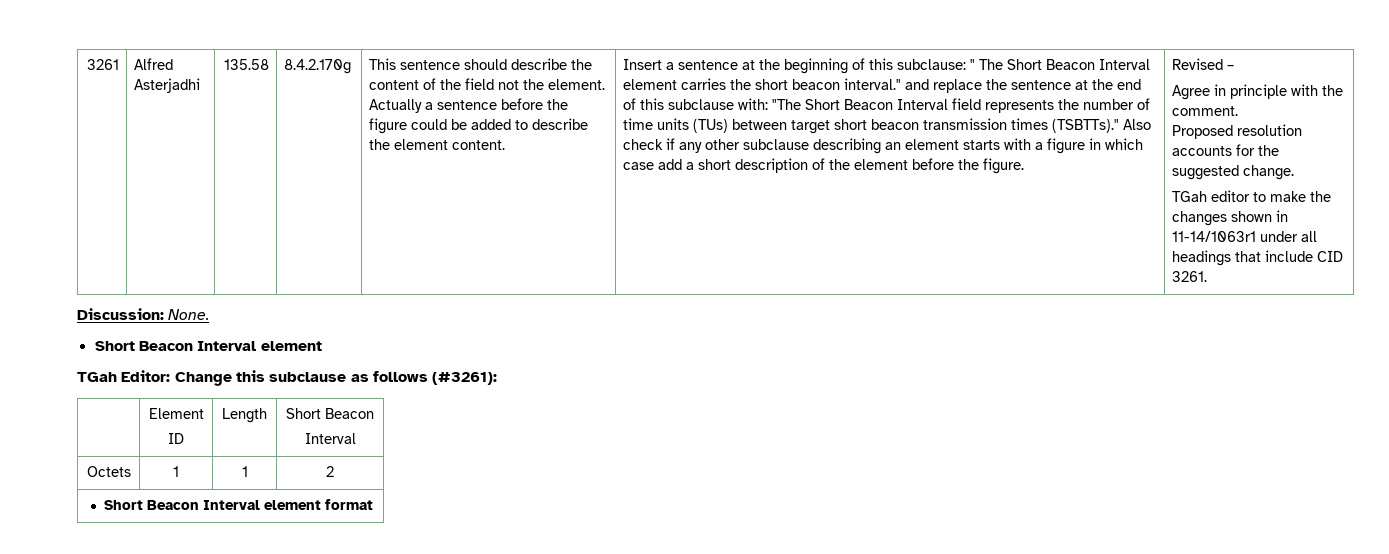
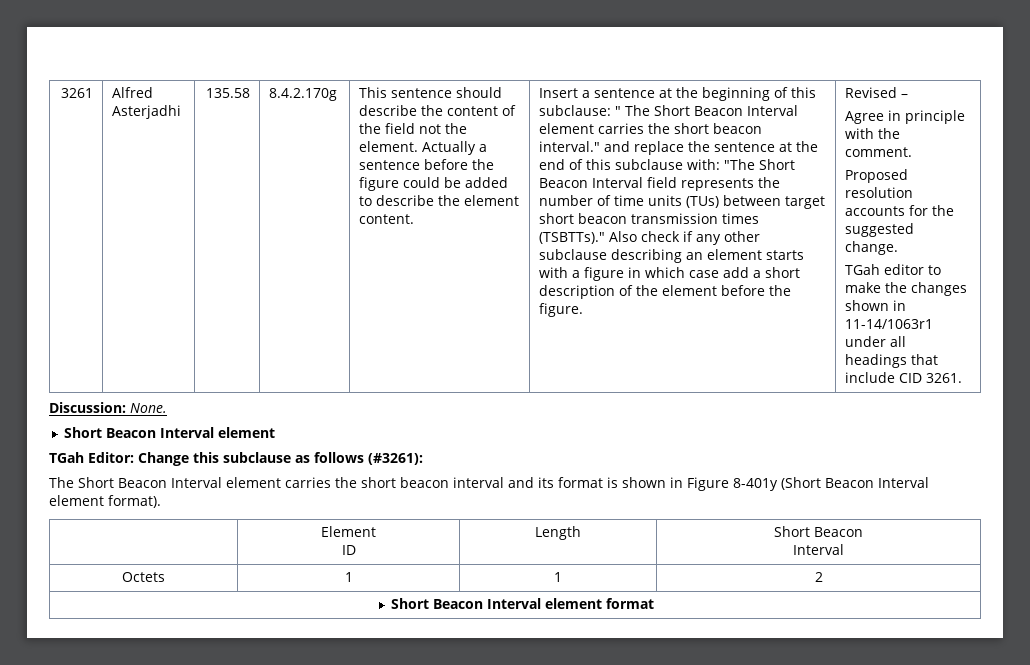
+ The Short Beacon Interval element carries the short beacon interval and its format is shown in Figure 8-401y (Short Beacon Interval element format).

